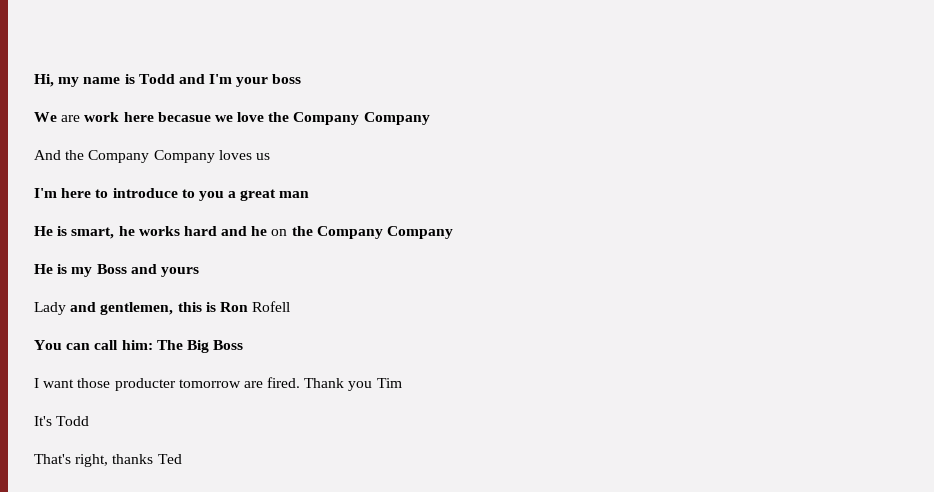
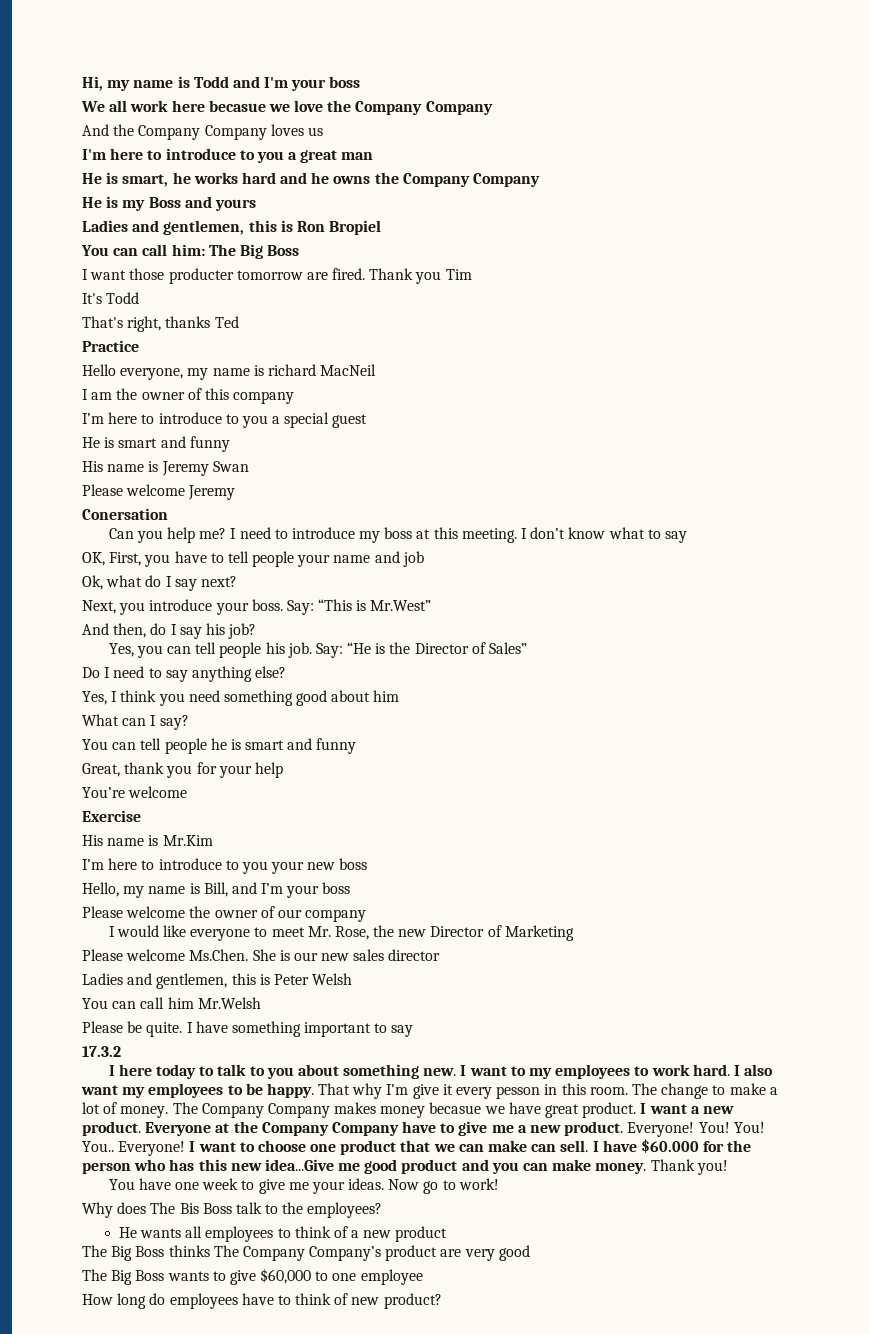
- We are work here becasue we love the Company Company
+ We all work here becasue we love the Company Company
- He is smart, he works hard and he on the Company Company
+ He is smart, he works hard and he owns the Company Company
- Lady and gentlemen, this is Ron Rofell
+ Ladies and gentlemen, this is Ron Bropiel
+ Practice
+ Hello everyone, my name is richard MacNeil
+ I am the owner of this company
+ I’m here to introduce to you a special guest
+ He is smart and funny
+ His name is Jeremy Swan
+ Please welcome Jeremy
+ Conersation
+ Can you help me? I need to introduce my boss at this meeting. I don’t know what to say
+ OK, First, you have to tell people your name and job
+ Ok, what do I say next?
+ Next, you introduce your boss. Say: “This is Mr.West”
+ And then, do I say his job?
+ Yes, you can tell people his job. Say: “He is the Director of Sales”
+ Do I need to say anything else?
+ Yes, I think you need something good about him
+ What can I say?
+ You can tell people he is smart and funny
+ Great, thank you for your help
+ You’re welcome
+ Exercise
+ His name is Mr.Kim
+ I’m here to introduce to you your new boss
+ Hello, my name is Bill, and I’m your boss
+ Please welcome the owner of our company
+ I would like everyone to meet Mr. Rose, the new Director of Marketing
+ Please welcome Ms.Chen. She is our new sales director
+ Ladies and gentlemen, this is Peter Welsh
+ You can call him Mr.Welsh
+ Please be quite. I have something important to say
+ 17.3.2
+ I here today to talk to you about something new. I want to my employees to work hard. I also want my employees to be happy. That why I’m give it every pesson in this room. The change to make a lot of money. The Company Company makes money becasue we have great product. I want a new product. Everyone at the Company Company have to give me a new product. Everyone! You! You! You.. Everyone! I want to choose one product that we can make can sell. I have $60.000 for the person who has this new idea...Give me good product and you can make money. Thank you!
+ You have one week to give me your ideas. Now go to work!
+ Why does The Bis Boss talk to the employees?
+ He wants all employees to think of a new product
+ The Big Boss thinks The Company Company’s product are very good
+ The Big Boss wants to give $60,000 to one employee
+ How long do employees have to think of new product?

